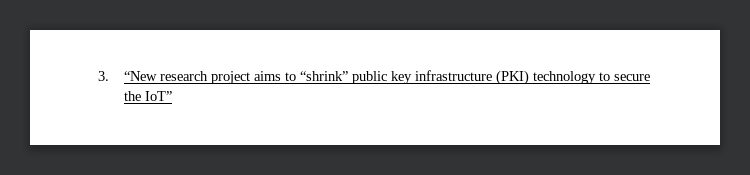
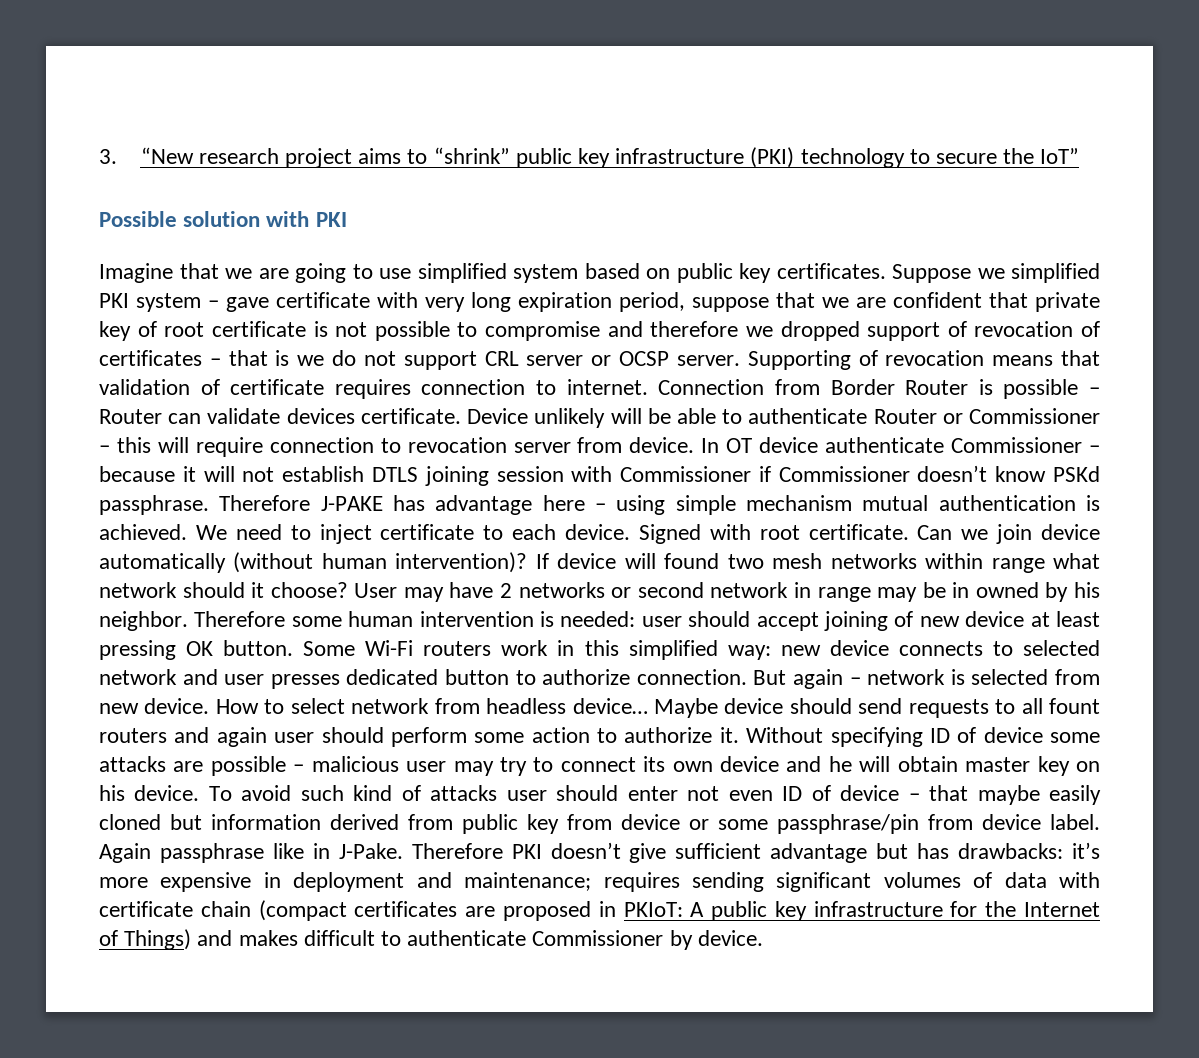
+ Possible solution with PKI
+ Imagine that we are going to use simplified system based on public key certificates. Suppose we simplified PKI system – gave certificate with very long expiration period, suppose that we are confident that private key of root certificate is not possible to compromise and therefore we dropped support of revocation of certificates – that is we do not support CRL server or OCSP server. Supporting of revocation means that validation of certificate requires connection to internet. Connection from Border Router is possible – Router can validate devices certificate. Device unlikely will be able to authenticate Router or Commissioner – this will require connection to revocation server from device. In OT device authenticate Commissioner – because it will not establish DTLS joining session with Commissioner if Commissioner doesn’t know PSKd passphrase. Therefore J-PAKE has advantage here – using simple mechanism mutual authentication is achieved. We need to inject certificate to each device. Signed with root certificate. Can we join device automatically (without human intervention)? If device will found two mesh networks within range what network should it choose? User may have 2 networks or second network in range may be in owned by his neighbor. Therefore some human intervention is needed: user should accept joining of new device at least pressing OK button. Some Wi-Fi routers work in this simplified way: new device connects to selected network and user presses dedicated button to authorize connection. But again – network is selected from new device. How to select network from headless device… Maybe device should send requests to all fount routers and again user should perform some action to authorize it. Without specifying ID of device some attacks are possible – malicious user may try to connect its own device and he will obtain master key on his device. To avoid such kind of attacks user should enter not even ID of device – that maybe easily cloned but information derived from public key from device or some passphrase/pin from device label. Again passphrase like in J-Pake. Therefore PKI doesn’t give sufficient advantage but has drawbacks: it’s more expensive in deployment and maintenance; requires sending significant volumes of data with certificate chain (compact certificates are proposed in PKIoT: A public key infrastructure for the Internet of Things) and makes difficult to authenticate Commissioner by device.

